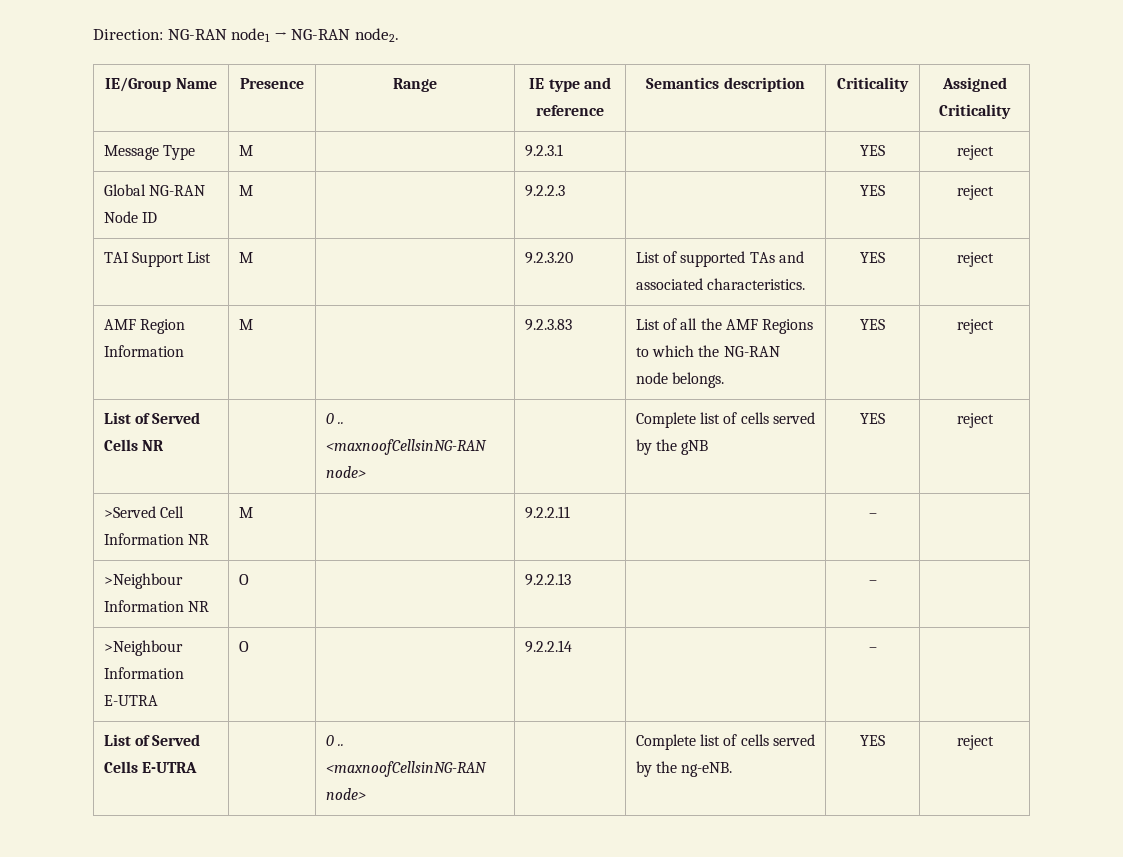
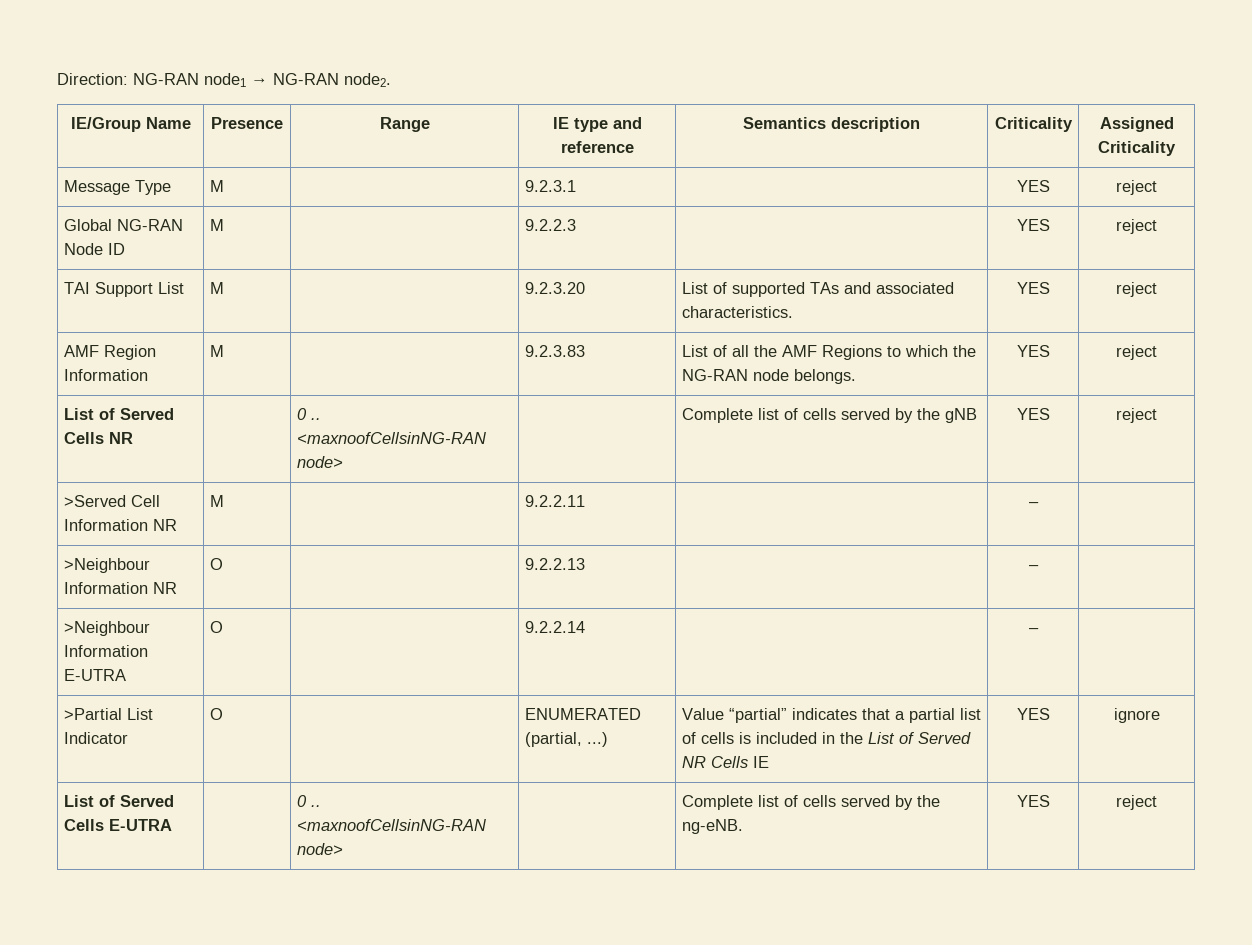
+ >Partial List Indicator | O | | ENUMERATED (partial, ...) | Value “partial” indicates that a partial list of cells is included in the List of Served NR Cells IE | YES | ignore

